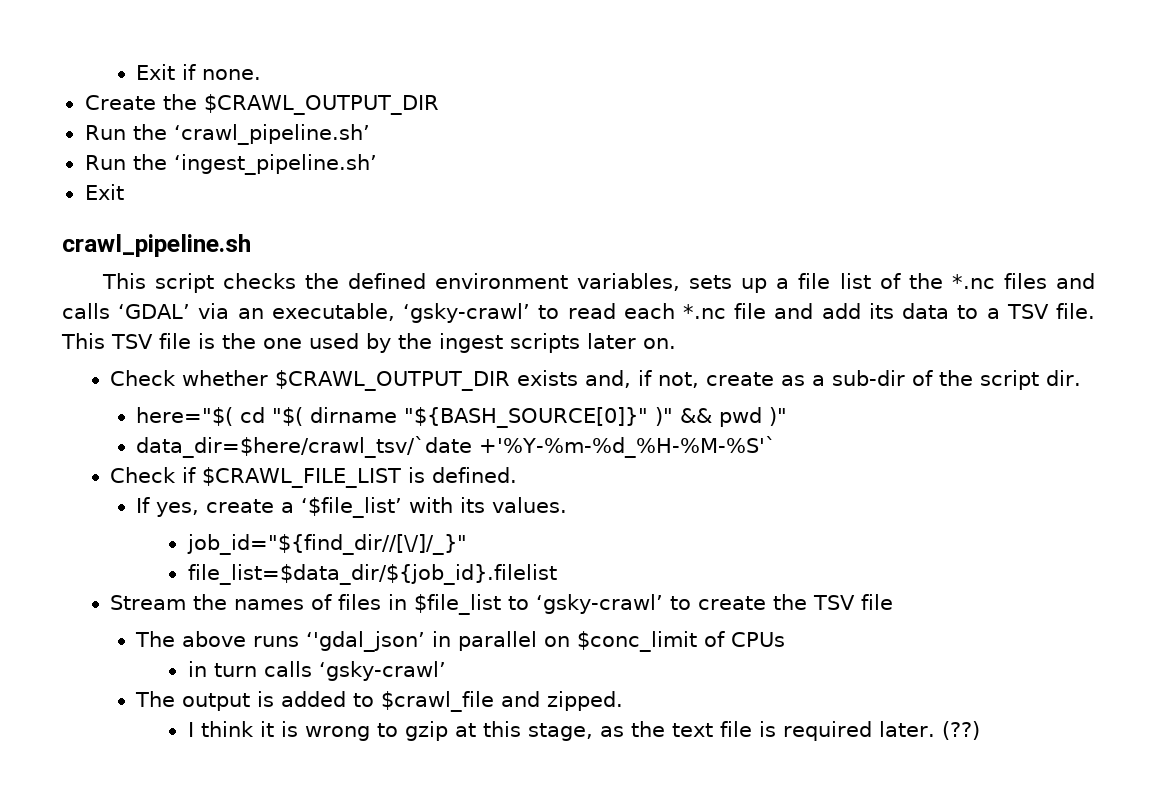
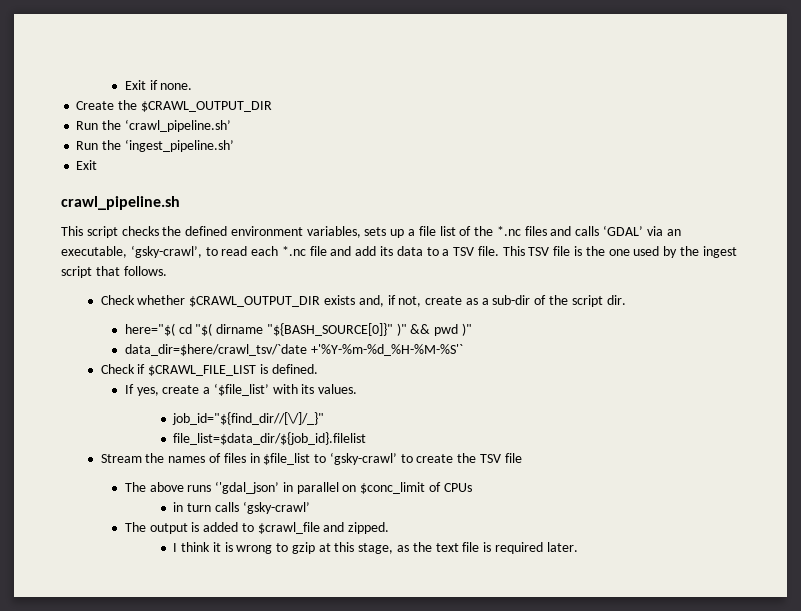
- This script checks the defined environment variables, sets up a file list of the *.nc files and calls ‘GDAL’ via an executable, ‘gsky-crawl’ to read each *.nc file and add its data to a TSV file.
+ This script checks the defined environment variables, sets up a file list of the *.nc files and calls ‘GDAL’ via an executable, ‘gsky-crawl’, to read each *.nc file and add its data to a TSV file.
- This TSV file is the one used by the ingest scripts later on.
+ This TSV file is the one used by the ingest script that follows.
- (??)

